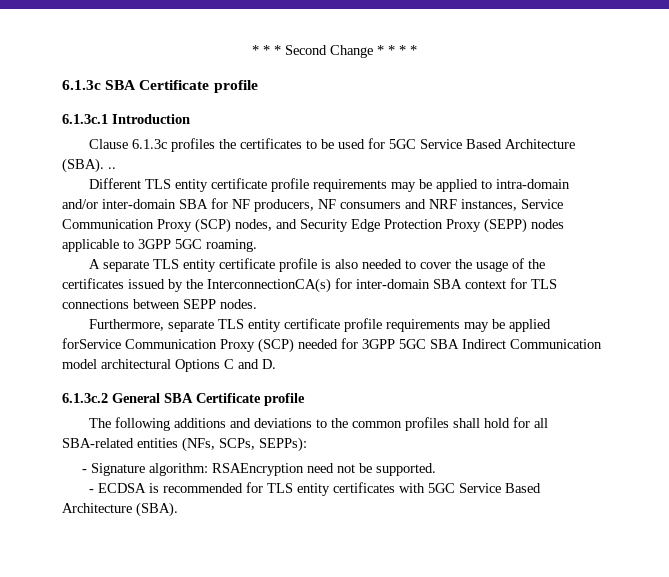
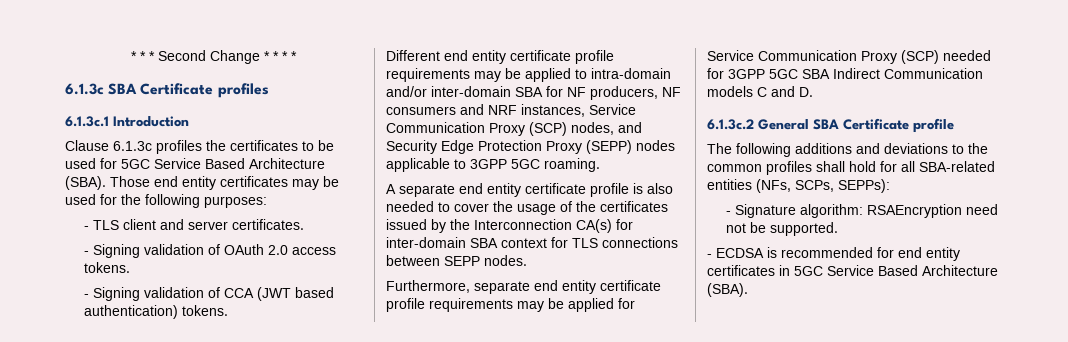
- 6.1.3c SBA Certificate profile
+ 6.1.3c SBA Certificate profiles
- Clause 6.1.3c profiles the certificates to be used for 5GC Service Based Architecture (SBA). ..
+ Clause 6.1.3c profiles the certificates to be used for 5GC Service Based Architecture (SBA). Those end entity certificates may be used for the following purposes:
+ - TLS client and server certificates.
+ - Signing validation of OAuth 2.0 access tokens.
+ - Signing validation of CCA (JWT based authentication) tokens.
- Different TLS entity certificate profile requirements may be applied to intra-domain and/or inter-domain SBA for NF producers, NF consumers and NRF instances, Service Communication Proxy (SCP) nodes, and Security Edge Protection Proxy (SEPP) nodes applicable to 3GPP 5GC roaming.
+ Different end entity certificate profile requirements may be applied to intra-domain and/or inter-domain SBA for NF producers, NF consumers and NRF instances, Service Communication Proxy (SCP) nodes, and Security Edge Protection Proxy (SEPP) nodes applicable to 3GPP 5GC roaming.
- A separate TLS entity certificate profile is also needed to cover the usage of the certificates issued by the InterconnectionCA(s) for inter-domain SBA context for TLS connections between SEPP nodes.
+ A separate end entity certificate profile is also needed to cover the usage of the certificates issued by the Interconnection CA(s) for inter-domain SBA context for TLS connections between SEPP nodes.
- Furthermore, separate TLS entity certificate profile requirements may be applied forService Communication Proxy (SCP) needed for 3GPP 5GC SBA Indirect Communication model architectural Options C and D.
+ Furthermore, separate end entity certificate profile requirements may be applied for Service Communication Proxy (SCP) needed for 3GPP 5GC SBA Indirect Communication models C and D.
- - ECDSA is recommended for TLS entity certificates with 5GC Service Based Architecture (SBA).
+ - ECDSA is recommended for end entity certificates in 5GC Service Based Architecture (SBA).

